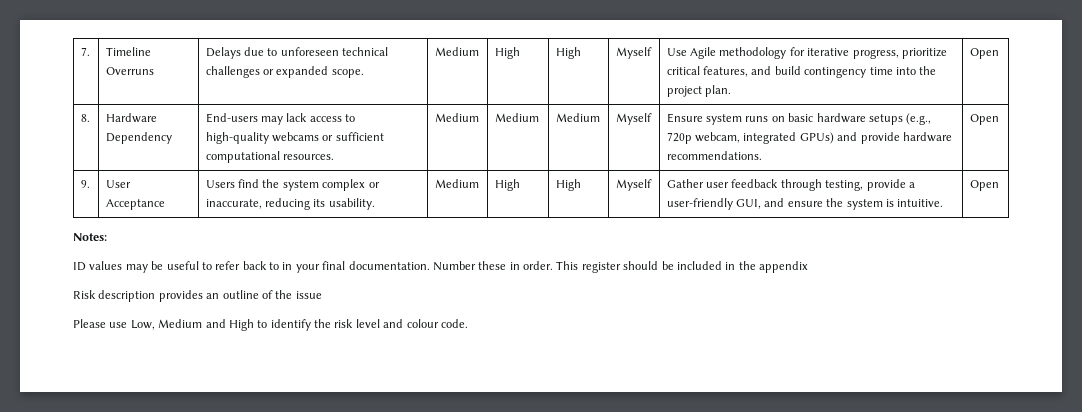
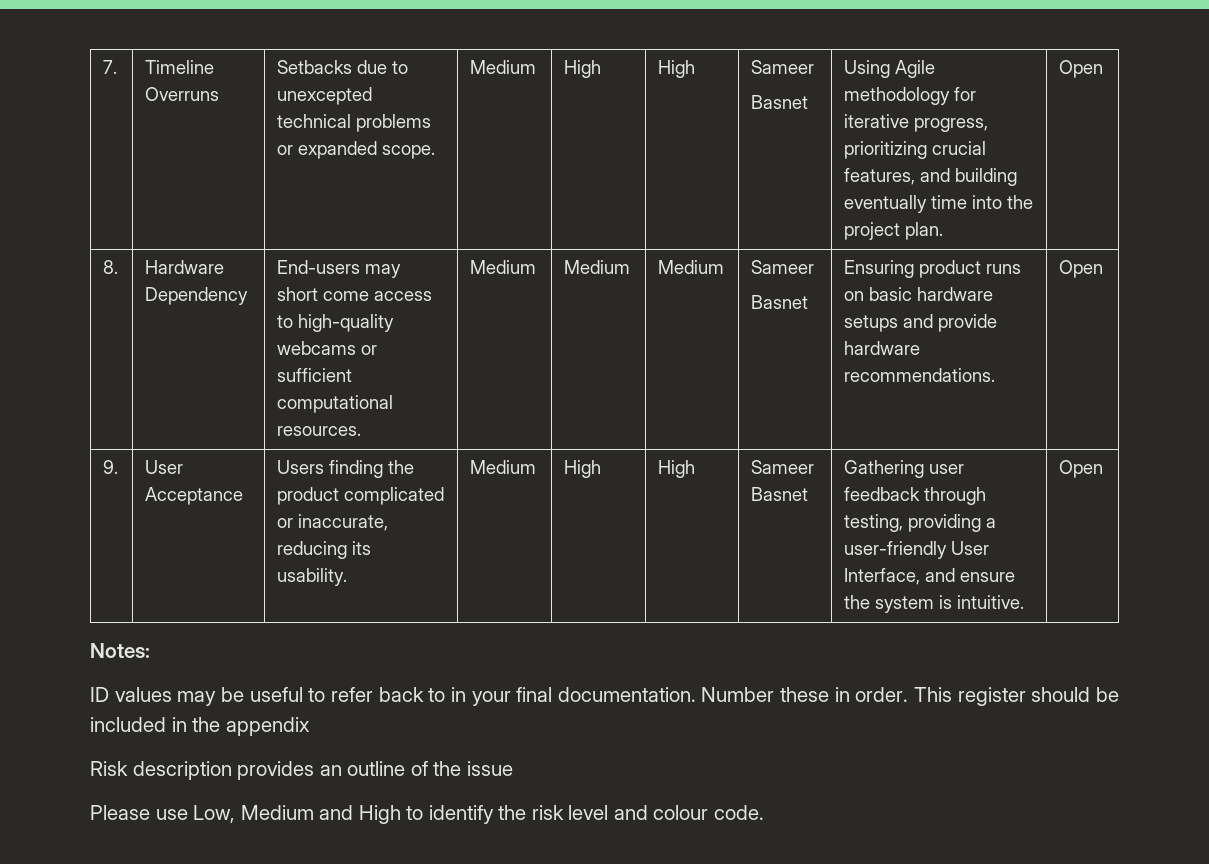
- 7. | Timeline Overruns | Delays due to unforeseen technical challenges or expanded scope. | Medium | High | High | Myself | Use Agile methodology for iterative progress, prioritize critical features, and build contingency time into the project plan. | Open
+ 7. | Timeline Overruns | Setbacks due to unexcepted technical problems or expanded scope. | Medium | High | High | Sameer
+ Basnet | Using Agile methodology for iterative progress, prioritizing crucial features, and building eventually time into the project plan. | Open
- 8. | Hardware Dependency | End-users may lack access to high-quality webcams or sufficient computational resources. | Medium | Medium | Medium | Myself | Ensure system runs on basic hardware setups (e.g., 720p webcam, integrated GPUs) and provide hardware recommendations. | Open
+ 8. | Hardware Dependency | End-users may short come access to high-quality webcams or sufficient computational resources. | Medium | Medium | Medium | Sameer
+ Basnet | Ensuring product runs on basic hardware setups and provide hardware recommendations. | Open
- 9. | User Acceptance | Users find the system complex or inaccurate, reducing its usability. | Medium | High | High | Myself | Gather user feedback through testing, provide a user-friendly GUI, and ensure the system is intuitive. | Open
+ 9. | User Acceptance | Users finding the product complicated or inaccurate, reducing its usability. | Medium | High | High | Sameer Basnet | Gathering user feedback through testing, providing a user-friendly User Interface, and ensure the system is intuitive. | Open

